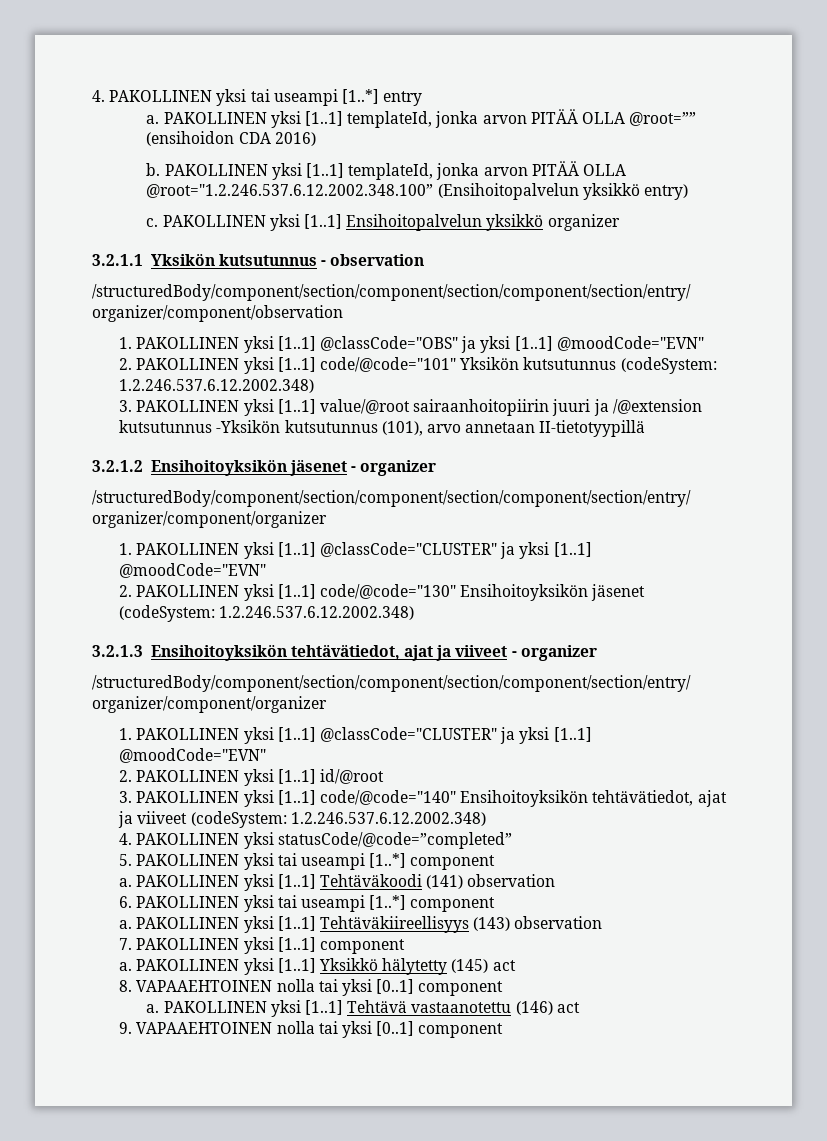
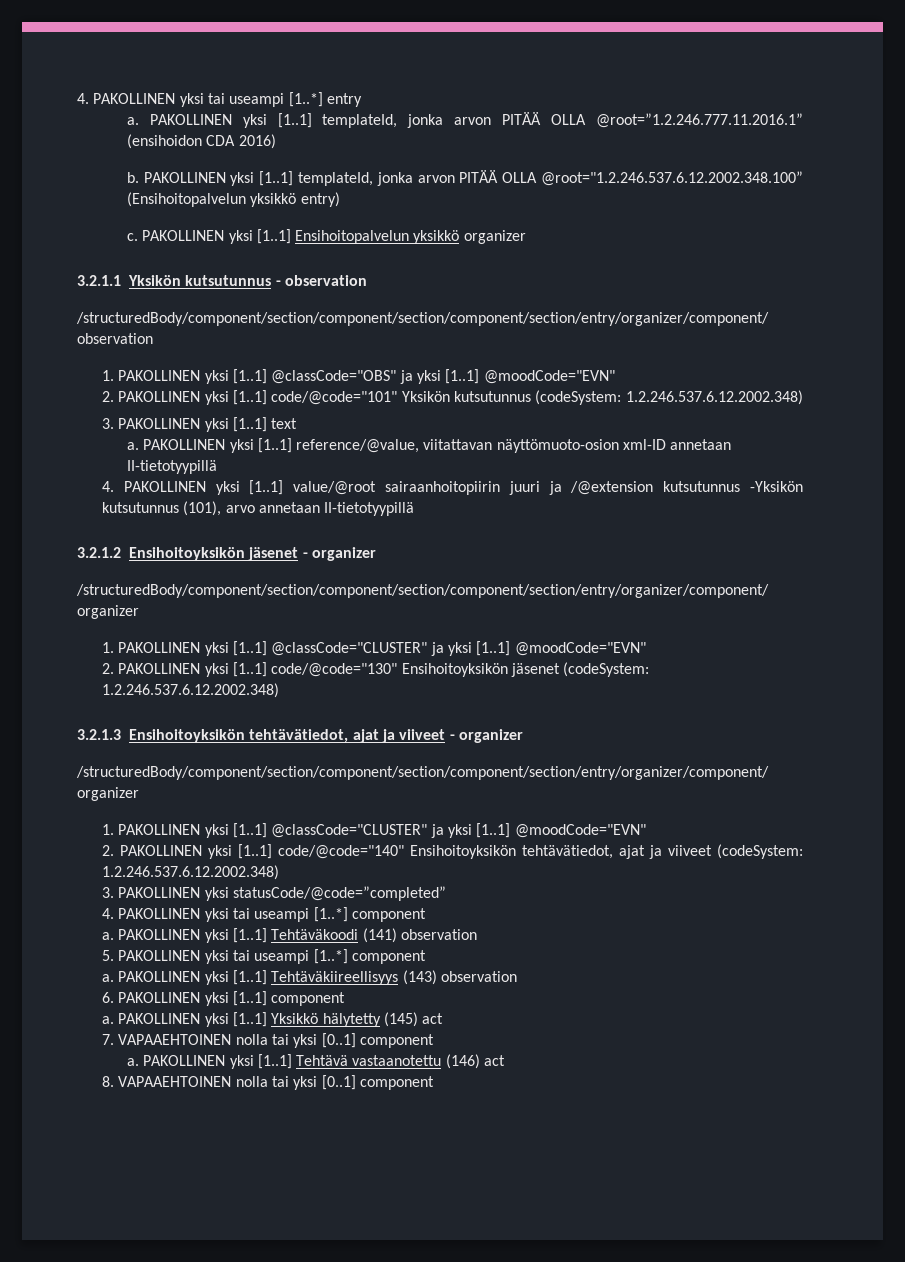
- PAKOLLINEN yksi [1..1] templateId, jonka arvon PITÄÄ OLLA @root=”” (ensihoidon CDA 2016)
+ PAKOLLINEN yksi [1..1] templateId, jonka arvon PITÄÄ OLLA @root=”1.2.246.777.11.2016.1” (ensihoidon CDA 2016)
- 3. PAKOLLINEN yksi [1..1] value/@root sairaanhoitopiirin juuri ja /@extension kutsutunnus -Yksikön kutsutunnus (101), arvo annetaan II-tietotyypillä
+ 3. PAKOLLINEN yksi [1..1] text
+ a. PAKOLLINEN yksi [1..1] reference/@value, viitattavan näyttömuoto-osion xml-ID annetaan II-tietotyypillä
+ 4. PAKOLLINEN yksi [1..1] value/@root sairaanhoitopiirin juuri ja /@extension kutsutunnus -Yksikön kutsutunnus (101), arvo annetaan II-tietotyypillä
- 2. PAKOLLINEN yksi [1..1] id/@root
- 3. PAKOLLINEN yksi [1..1] code/@code="140" Ensihoitoyksikön tehtävätiedot, ajat ja viiveet (codeSystem: 1.2.246.537.6.12.2002.348)
+ 2. PAKOLLINEN yksi [1..1] code/@code="140" Ensihoitoyksikön tehtävätiedot, ajat ja viiveet (codeSystem: 1.2.246.537.6.12.2002.348)
- 4. PAKOLLINEN yksi statusCode/@code=”completed”
+ 3. PAKOLLINEN yksi statusCode/@code=”completed”
- 5. PAKOLLINEN yksi tai useampi [1..*] component
+ 4. PAKOLLINEN yksi tai useampi [1..*] component
- 6. PAKOLLINEN yksi tai useampi [1..*] component
+ 5. PAKOLLINEN yksi tai useampi [1..*] component
- 7. PAKOLLINEN yksi [1..1] component
+ 6. PAKOLLINEN yksi [1..1] component
- 8. VAPAAEHTOINEN nolla tai yksi [0..1] component
+ 7. VAPAAEHTOINEN nolla tai yksi [0..1] component
- 9. VAPAAEHTOINEN nolla tai yksi [0..1] component
+ 8. VAPAAEHTOINEN nolla tai yksi [0..1] component

